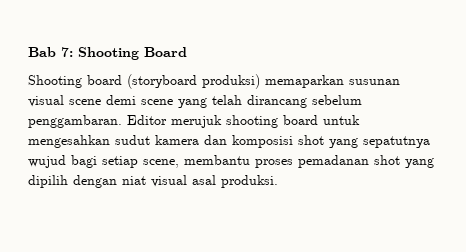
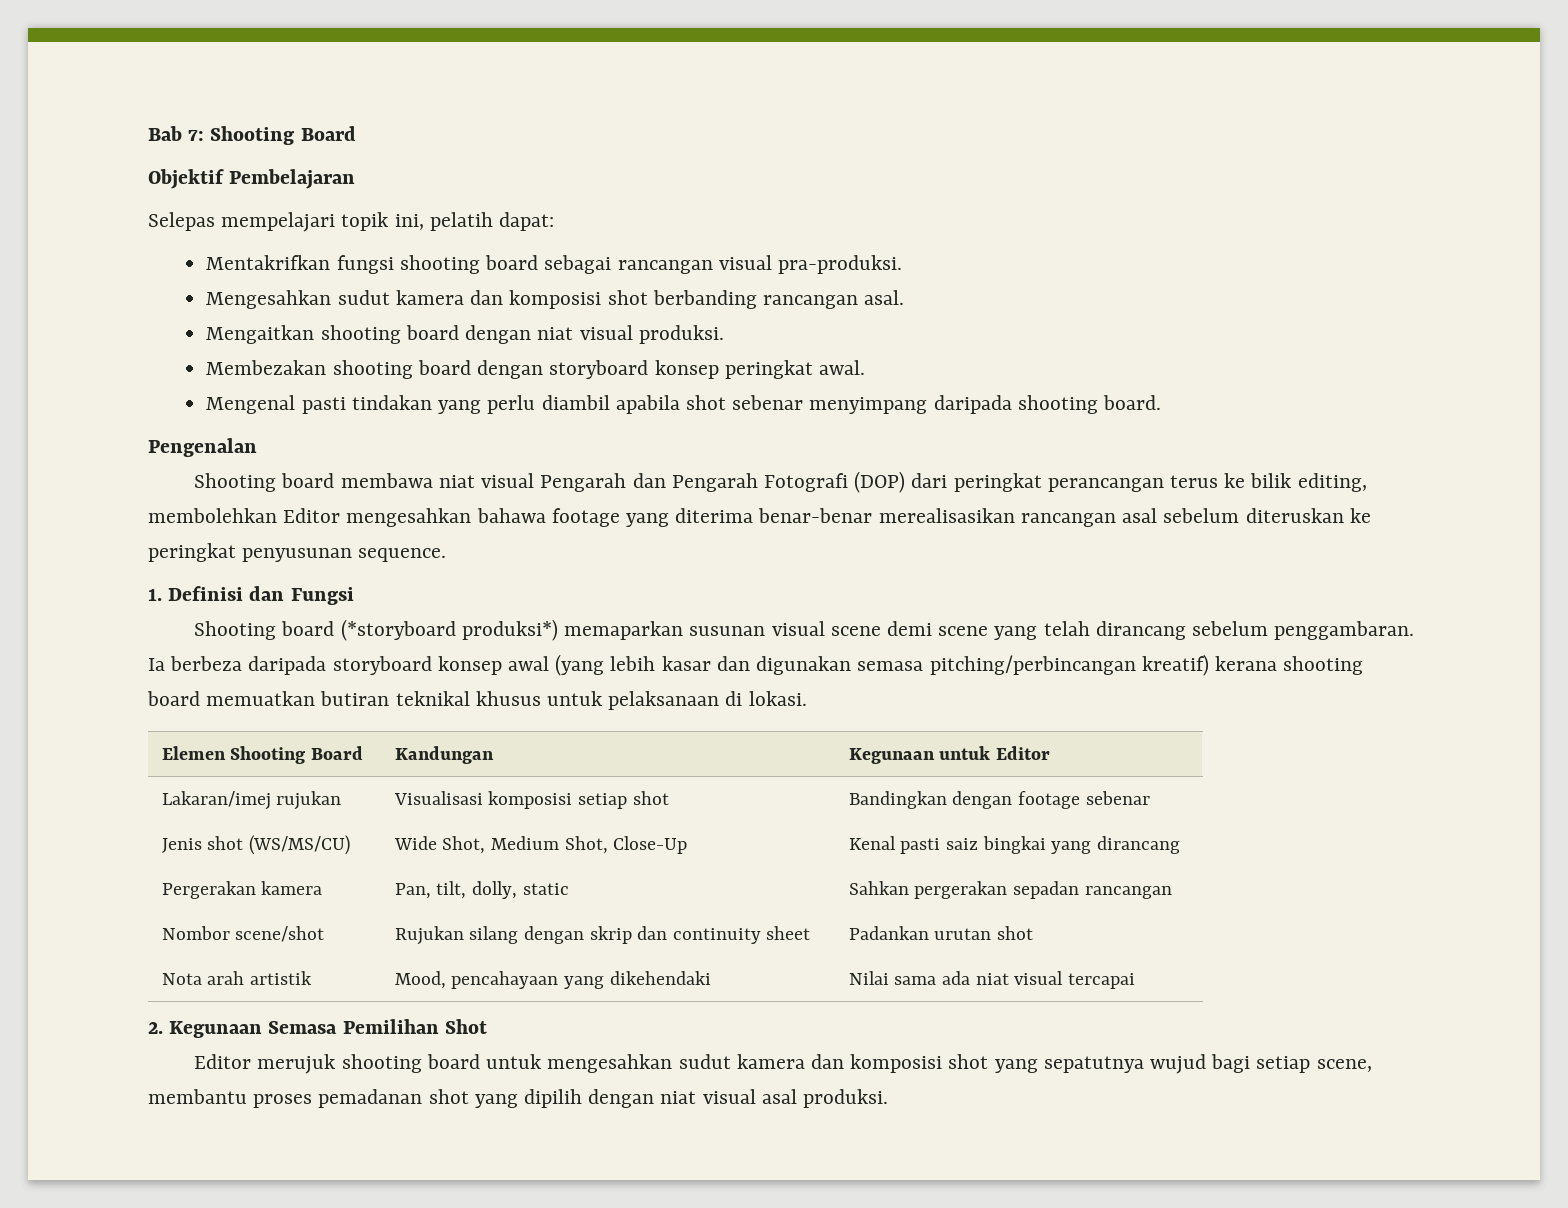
- Shooting board (storyboard produksi) memaparkan susunan visual scene demi scene yang telah dirancang sebelum penggambaran. Editor merujuk shooting board untuk mengesahkan sudut kamera dan komposisi shot yang sepatutnya wujud bagi setiap scene, membantu proses pemadanan shot yang dipilih dengan niat visual asal produksi.
+ Objektif Pembelajaran
+ Selepas mempelajari topik ini, pelatih dapat:
+ Mentakrifkan fungsi shooting board sebagai rancangan visual pra-produksi.
+ Mengesahkan sudut kamera dan komposisi shot berbanding rancangan asal.
+ Mengaitkan shooting board dengan niat visual produksi.
+ Membezakan shooting board dengan storyboard konsep peringkat awal.
+ Mengenal pasti tindakan yang perlu diambil apabila shot sebenar menyimpang daripada shooting board.
+ Pengenalan
+ Shooting board membawa niat visual Pengarah dan Pengarah Fotografi (DOP) dari peringkat perancangan terus ke bilik editing, membolehkan Editor mengesahkan bahawa footage yang diterima benar-benar merealisasikan rancangan asal sebelum diteruskan ke peringkat penyusunan sequence.
+ 1. Definisi dan Fungsi
+ Shooting board (*storyboard produksi*) memaparkan susunan visual scene demi scene yang telah dirancang sebelum penggambaran. Ia berbeza daripada storyboard konsep awal (yang lebih kasar dan digunakan semasa pitching/perbincangan kreatif) kerana shooting board memuatkan butiran teknikal khusus untuk pelaksanaan di lokasi.
+ Elemen Shooting Board | Kandungan | Kegunaan untuk Editor
+ Lakaran/imej rujukan | Visualisasi komposisi setiap shot | Bandingkan dengan footage sebenar
+ Jenis shot (WS/MS/CU) | Wide Shot, Medium Shot, Close-Up | Kenal pasti saiz bingkai yang dirancang
+ Pergerakan kamera | Pan, tilt, dolly, static | Sahkan pergerakan sepadan rancangan
+ Nombor scene/shot | Rujukan silang dengan skrip dan continuity sheet | Padankan urutan shot
+ Nota arah artistik | Mood, pencahayaan yang dikehendaki | Nilai sama ada niat visual tercapai
+ 2. Kegunaan Semasa Pemilihan Shot
+ Editor merujuk shooting board untuk mengesahkan sudut kamera dan komposisi shot yang sepatutnya wujud bagi setiap scene, membantu proses pemadanan shot yang dipilih dengan niat visual asal produksi.

